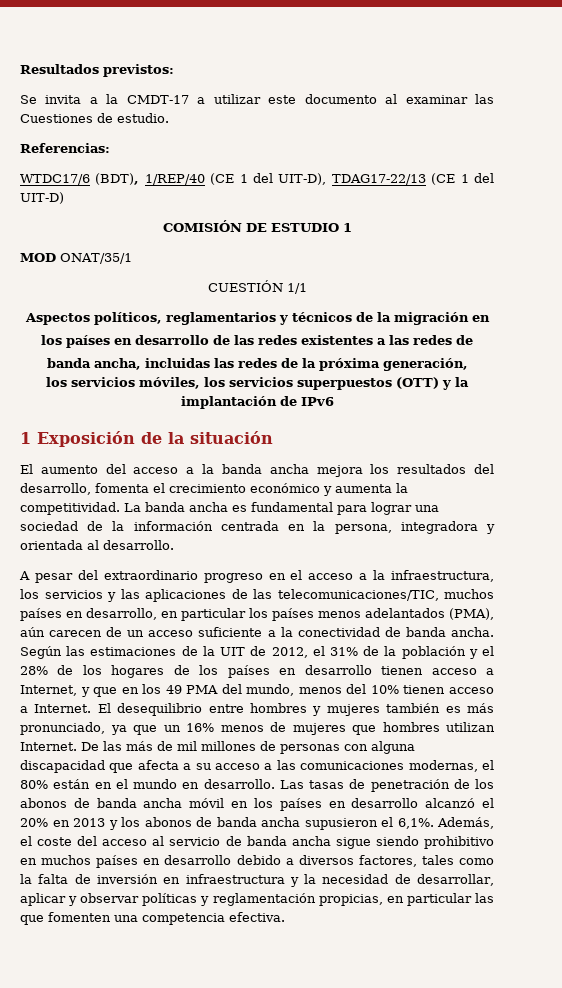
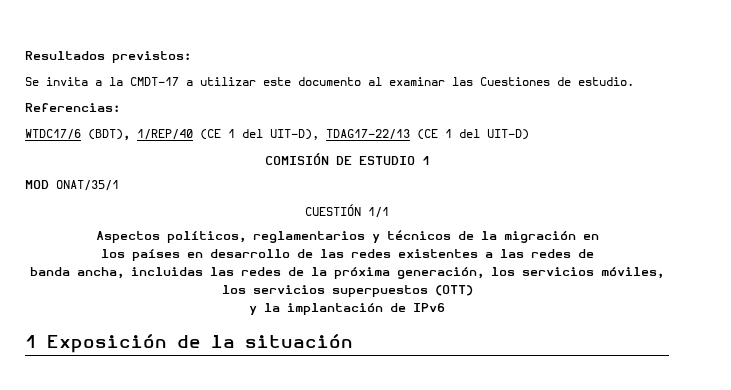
- banda ancha, incluidas las redes de la próxima generación,
- los servicios móviles, los servicios superpuestos (OTT) y la implantación de IPv6
+ banda ancha, incluidas las redes de la próxima generación, los servicios móviles, los servicios superpuestos (OTT)
+ y la implantación de IPv6
- El aumento del acceso a la banda ancha mejora los resultados del desarrollo, fomenta el crecimiento económico y aumenta la competitividad. La banda ancha es fundamental para lograr una sociedad de la información centrada en la persona, integradora y orientada al desarrollo.
- A pesar del extraordinario progreso en el acceso a la infraestructura, los servicios y las aplicaciones de las telecomunicaciones/TIC, muchos países en desarrollo, en particular los países menos adelantados (PMA), aún carecen de un acceso suficiente a la conectividad de banda ancha. Según las estimaciones de la UIT de 2012, el 31% de la población y el 28% de los hogares de los países en desarrollo tienen acceso a Internet, y que en los 49 PMA del mundo, menos del 10% tienen acceso a Internet. El desequilibrio entre hombres y mujeres también es más pronunciado, ya que un 16% menos de mujeres que hombres utilizan Internet. De las más de mil millones de personas con alguna discapacidad que afecta a su acceso a las comunicaciones modernas, el 80% están en el mundo en desarrollo. Las tasas de penetración de los abonos de banda ancha móvil en los países en desarrollo alcanzó el 20% en 2013 y los abonos de banda ancha supusieron el 6,1%. Además, el coste del acceso al servicio de banda ancha sigue siendo prohibitivo en muchos países en desarrollo debido a diversos factores, tales como la falta de inversión en infraestructura y la necesidad de desarrollar, aplicar y observar políticas y reglamentación propicias, en particular las que fomenten una competencia efectiva.

